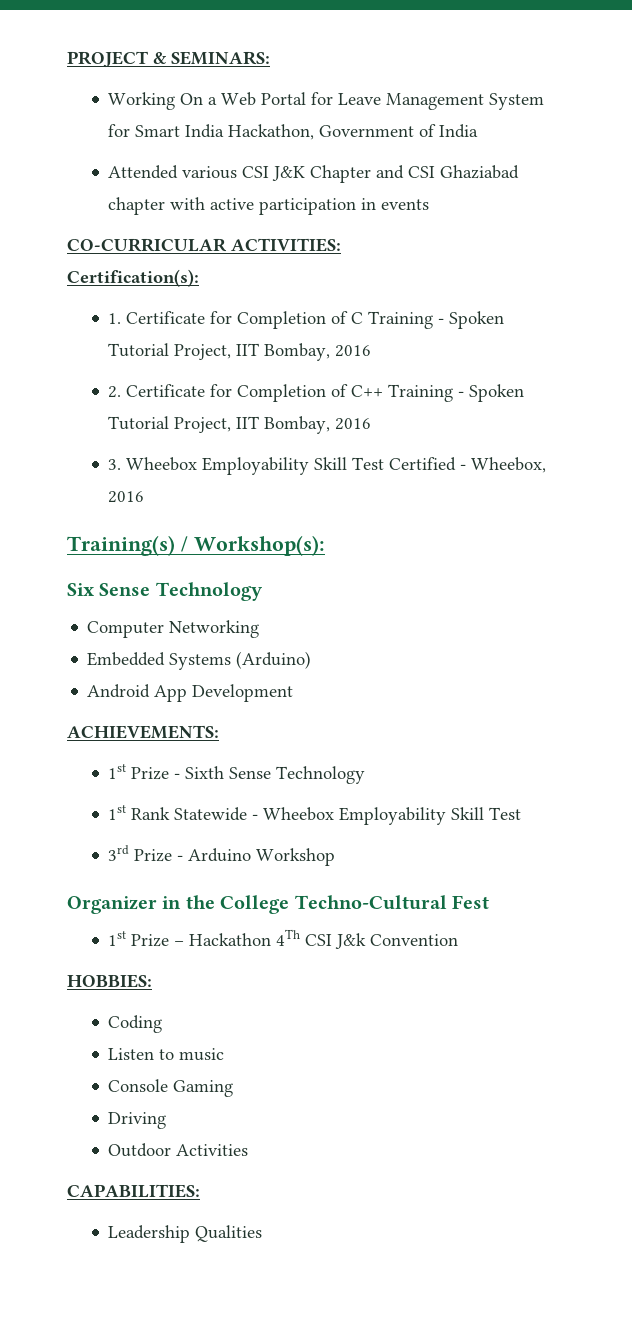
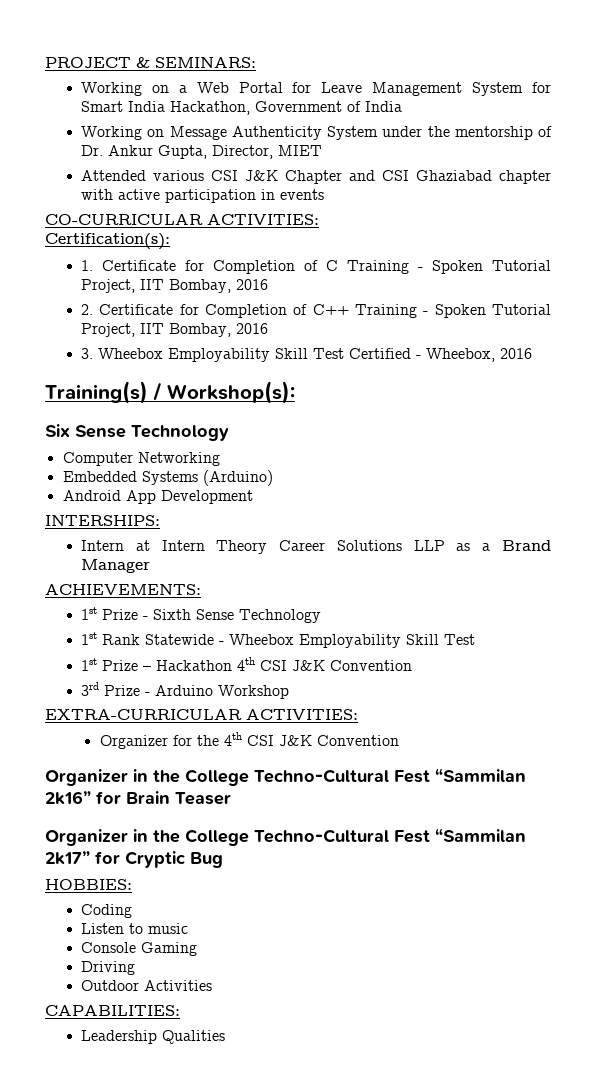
- Working On a Web Portal for Leave Management System for Smart India Hackathon, Government of India
+ Working on a Web Portal for Leave Management System for Smart India Hackathon, Government of India
+ Working on Message Authenticity System under the mentorship of Dr. Ankur Gupta, Director, MIET
+ INTERSHIPS:
+ Intern at Intern Theory Career Solutions LLP as a Brand Manager
+ 1st Prize – Hackathon 4th CSI J&K Convention
- Organizer in the College Techno-Cultural Fest
- 1st Prize – Hackathon 4Th CSI J&k Convention
+ EXTRA-CURRICULAR ACTIVITIES:
+ Organizer for the 4th CSI J&K Convention
+ Organizer in the College Techno-Cultural Fest “Sammilan 2k16” for Brain Teaser
+ Organizer in the College Techno-Cultural Fest “Sammilan 2k17” for Cryptic Bug

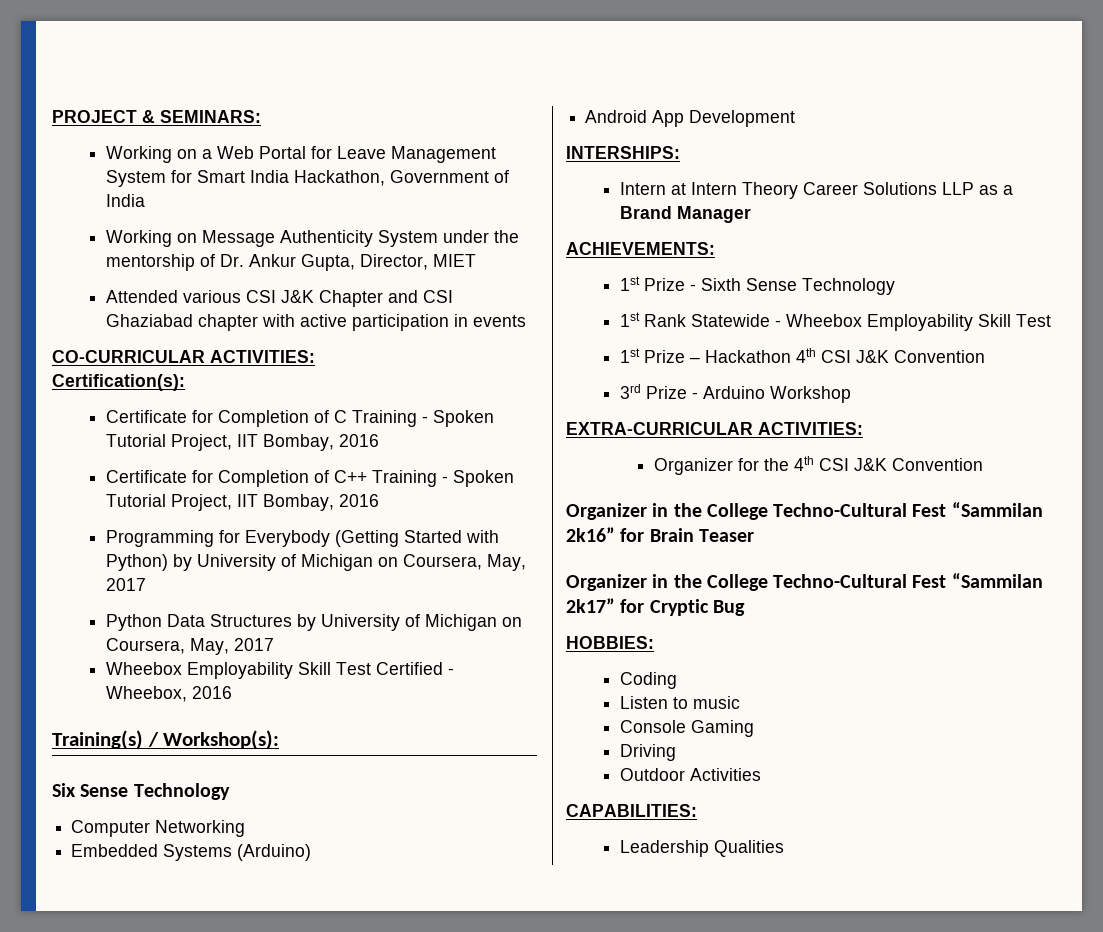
- 1. Certificate for Completion of C Training - Spoken Tutorial Project, IIT Bombay, 2016
+ Certificate for Completion of C Training - Spoken Tutorial Project, IIT Bombay, 2016
- 2. Certificate for Completion of C++ Training - Spoken Tutorial Project, IIT Bombay, 2016
+ Certificate for Completion of C++ Training - Spoken Tutorial Project, IIT Bombay, 2016
- 3. Wheebox Employability Skill Test Certified - Wheebox, 2016
+ Programming for Everybody (Getting Started with Python) by University of Michigan on Coursera, May, 2017
+ Python Data Structures by University of Michigan on Coursera, May, 2017
+ Wheebox Employability Skill Test Certified - Wheebox, 2016

